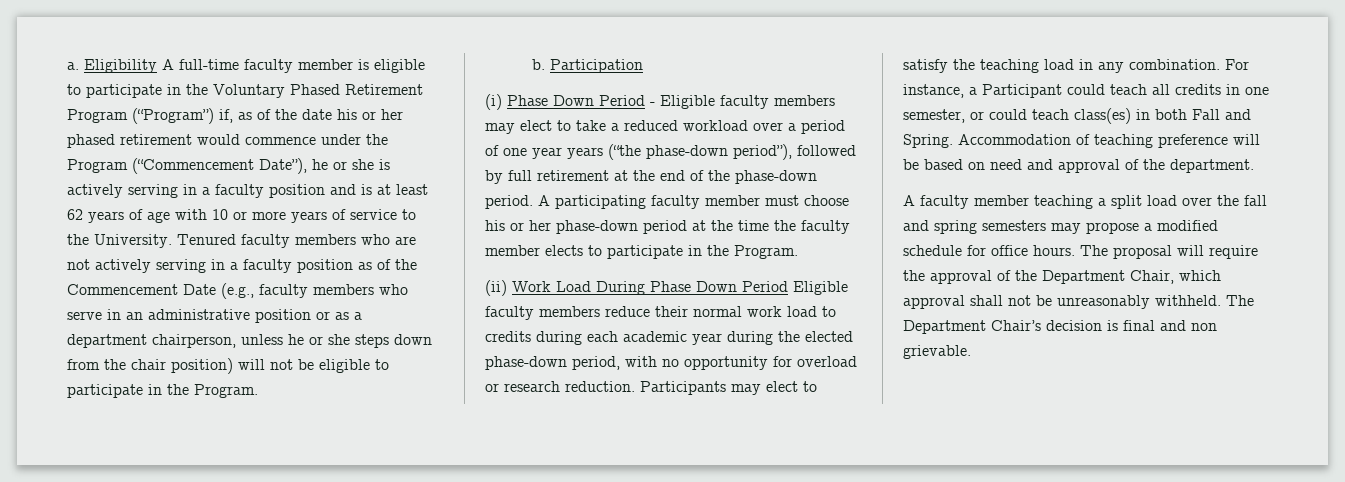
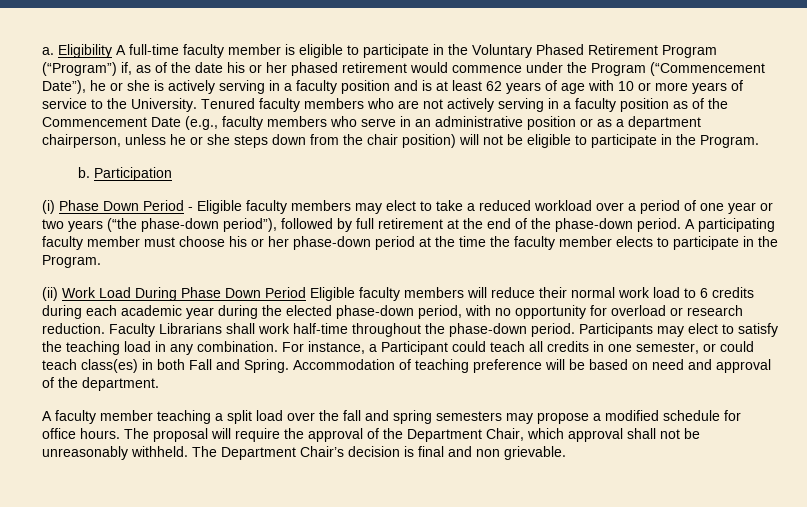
- (i) Phase Down Period - Eligible faculty members may elect to take a reduced workload over a period of one year years (“the phase-down period”), followed by full retirement at the end of the phase-down period.
+ (i) Phase Down Period - Eligible faculty members may elect to take a reduced workload over a period of one year or two years (“the phase-down period”), followed by full retirement at the end of the phase-down period.
- (ii) Work Load During Phase Down Period Eligible faculty members reduce their normal work load to credits during each academic year during the elected phase-down period, with no opportunity for overload or research reduction.
+ (ii) Work Load During Phase Down Period Eligible faculty members will reduce their normal work load to 6 credits during each academic year during the elected phase-down period, with no opportunity for overload or research reduction.
+ Faculty Librarians shall work half-time throughout the phase-down period.

